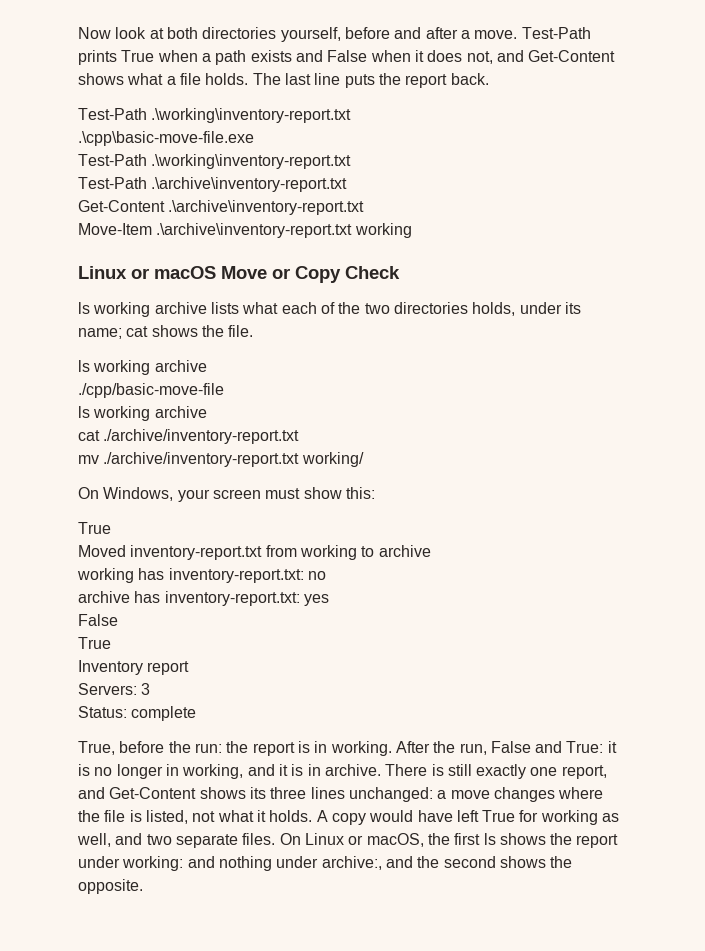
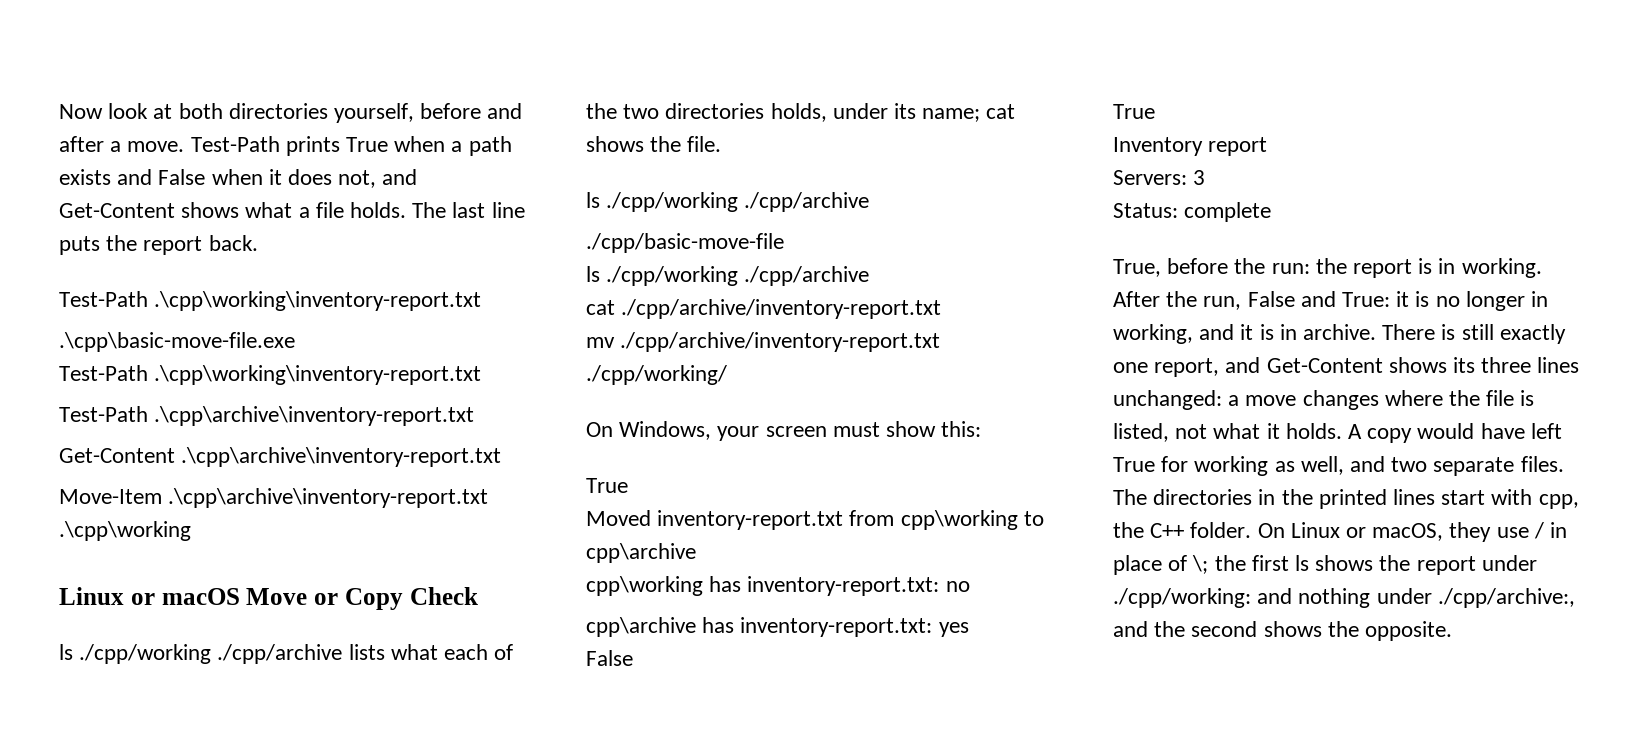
  The last line puts the report back.
- Test-Path .\working\inventory-report.txt
+ Test-Path .\cpp\working\inventory-report.txt
  .\cpp\basic-move-file.exe
- Test-Path .\working\inventory-report.txt
- Test-Path .\archive\inventory-report.txt
- Get-Content .\archive\inventory-report.txt
+ Test-Path .\cpp\working\inventory-report.txt
+ Test-Path .\cpp\archive\inventory-report.txt
+ Get-Content .\cpp\archive\inventory-report.txt
- Move-Item .\archive\inventory-report.txt working
+ Move-Item .\cpp\archive\inventory-report.txt .\cpp\working
- ls working archive lists what each of the two directories holds, under its name; cat shows the file.
- ls working archive
+ ls ./cpp/working ./cpp/archive lists what each of the two directories holds, under its name; cat shows the file.
+ ls ./cpp/working ./cpp/archive
  ./cpp/basic-move-file
- ls working archive
- cat ./archive/inventory-report.txt
+ ls ./cpp/working ./cpp/archive
+ cat ./cpp/archive/inventory-report.txt
- mv ./archive/inventory-report.txt working/
+ mv ./cpp/archive/inventory-report.txt ./cpp/working/
- Moved inventory-report.txt from working to archive
- working has inventory-report.txt: no
+ Moved inventory-report.txt from cpp\working to cpp\archive
+ cpp\working has inventory-report.txt: no
- archive has inventory-report.txt: yes
+ cpp\archive has inventory-report.txt: yes
- On Linux or macOS, the first ls shows the report under working: and nothing under archive:, and the second shows the opposite.
+ The directories in the printed lines start with cpp, the C++ folder. On Linux or macOS, they use / in place of \; the first ls shows the report under ./cpp/working: and nothing under ./cpp/archive:, and the second shows the opposite.

